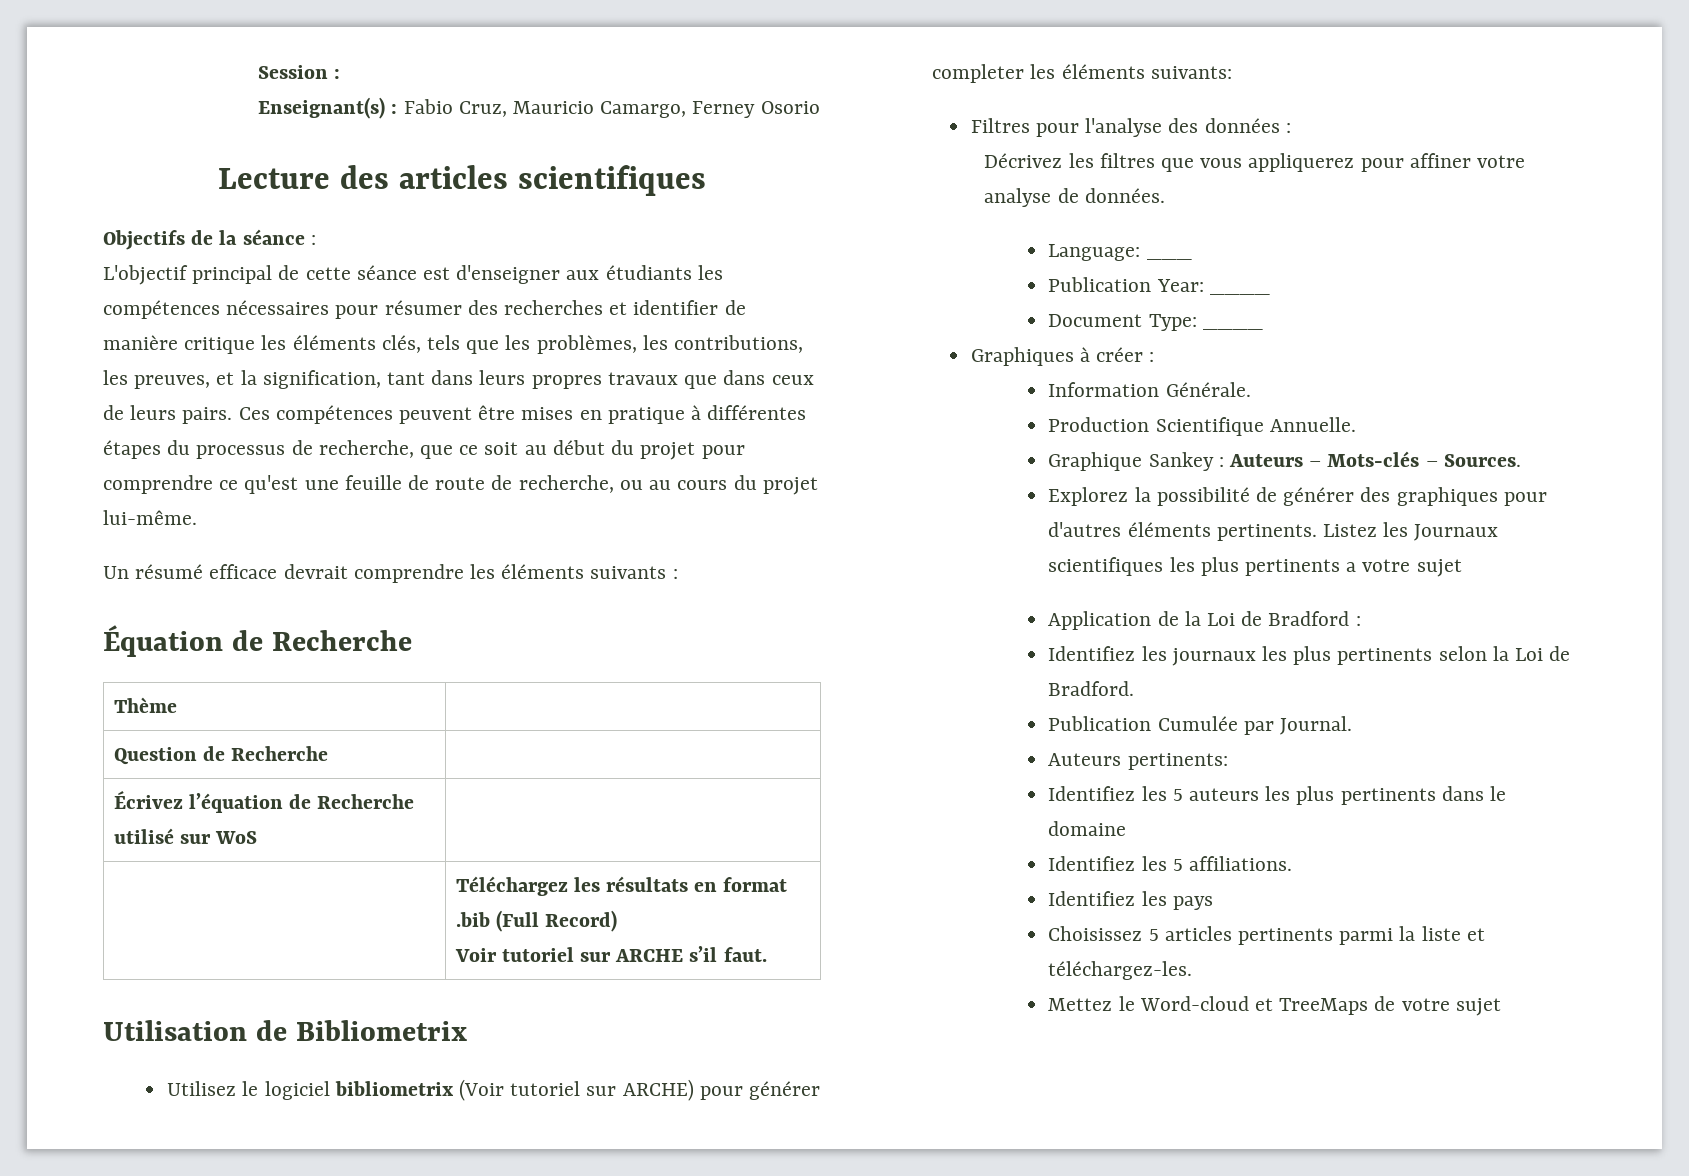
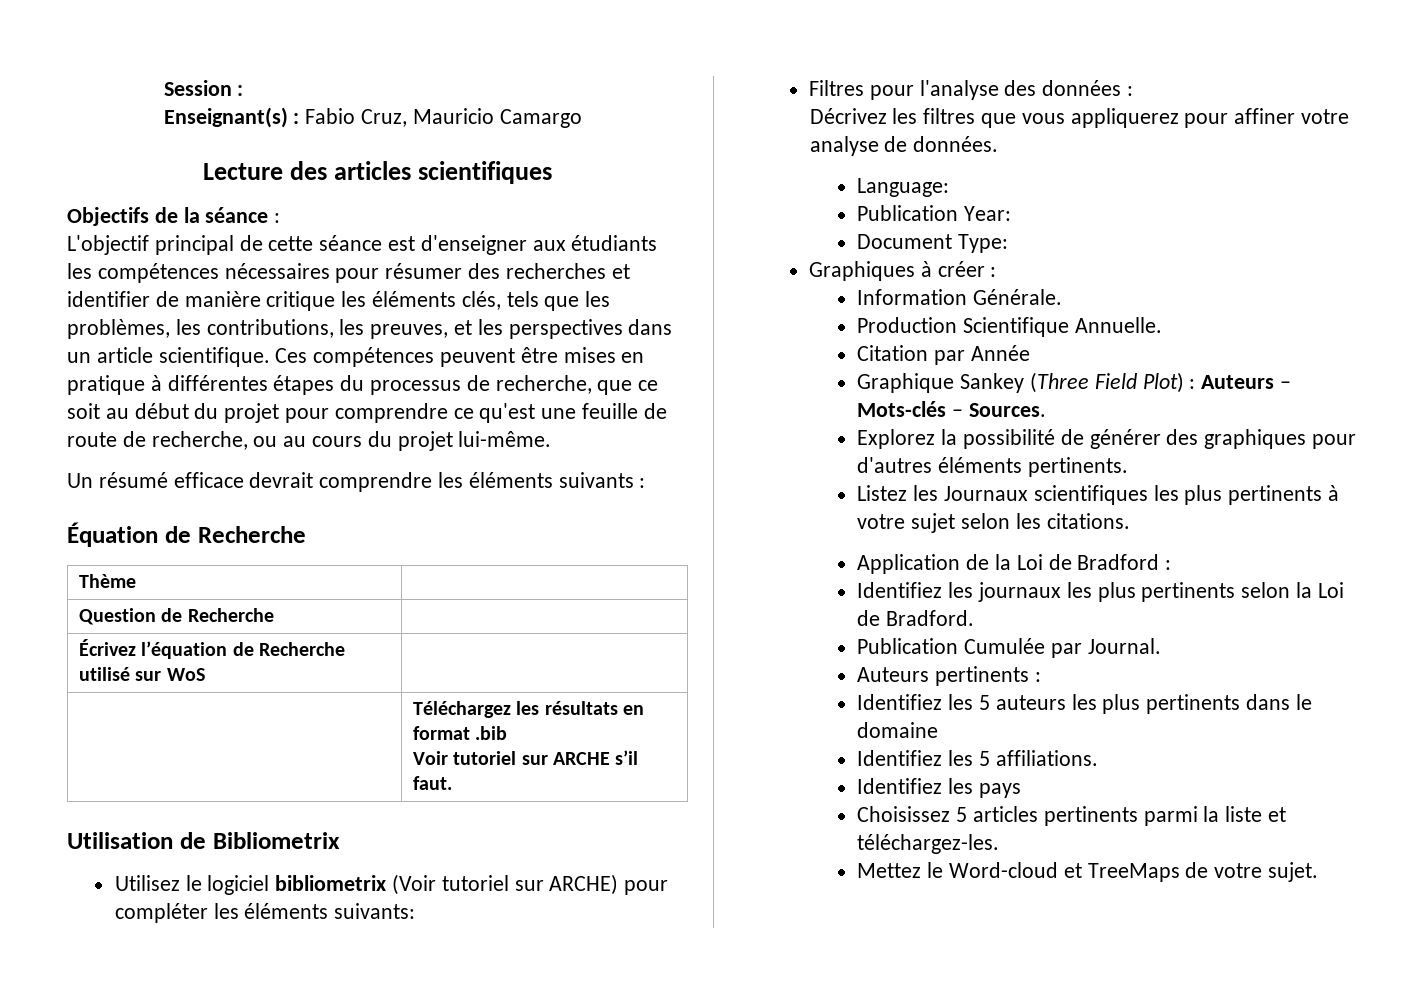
- Enseignant(s) : Fabio Cruz, Mauricio Camargo, Ferney Osorio
+ Enseignant(s) : Fabio Cruz, Mauricio Camargo
- L'objectif principal de cette séance est d'enseigner aux étudiants les compétences nécessaires pour résumer des recherches et identifier de manière critique les éléments clés, tels que les problèmes, les contributions, les preuves, et la signification, tant dans leurs propres travaux que dans ceux de leurs pairs.
+ L'objectif principal de cette séance est d'enseigner aux étudiants les compétences nécessaires pour résumer des recherches et identifier de manière critique les éléments clés, tels que les problèmes, les contributions, les preuves, et les perspectives dans un article scientifique.
- | Téléchargez les résultats en format .bib (Full Record)
+ | Téléchargez les résultats en format .bib
- Utilisez le logiciel bibliometrix (Voir tutoriel sur ARCHE) pour générer completer les éléments suivants:
+ Utilisez le logiciel bibliometrix (Voir tutoriel sur ARCHE) pour compléter les éléments suivants:
- Language: ___
+ Language:
- Publication Year: ____
+ Publication Year:
- Document Type: ____
+ Document Type:
+ Citation par Année
- Graphique Sankey : Auteurs – Mots-clés – Sources.
+ Graphique Sankey (Three Field Plot) : Auteurs – Mots-clés – Sources.
- Explorez la possibilité de générer des graphiques pour d'autres éléments pertinents. Listez les Journaux scientifiques les plus pertinents a votre sujet
+ Explorez la possibilité de générer des graphiques pour d'autres éléments pertinents.
+ Listez les Journaux scientifiques les plus pertinents à votre sujet selon les citations.
- Auteurs pertinents:
+ Auteurs pertinents :
- Mettez le Word-cloud et TreeMaps de votre sujet
+ Mettez le Word-cloud et TreeMaps de votre sujet.

